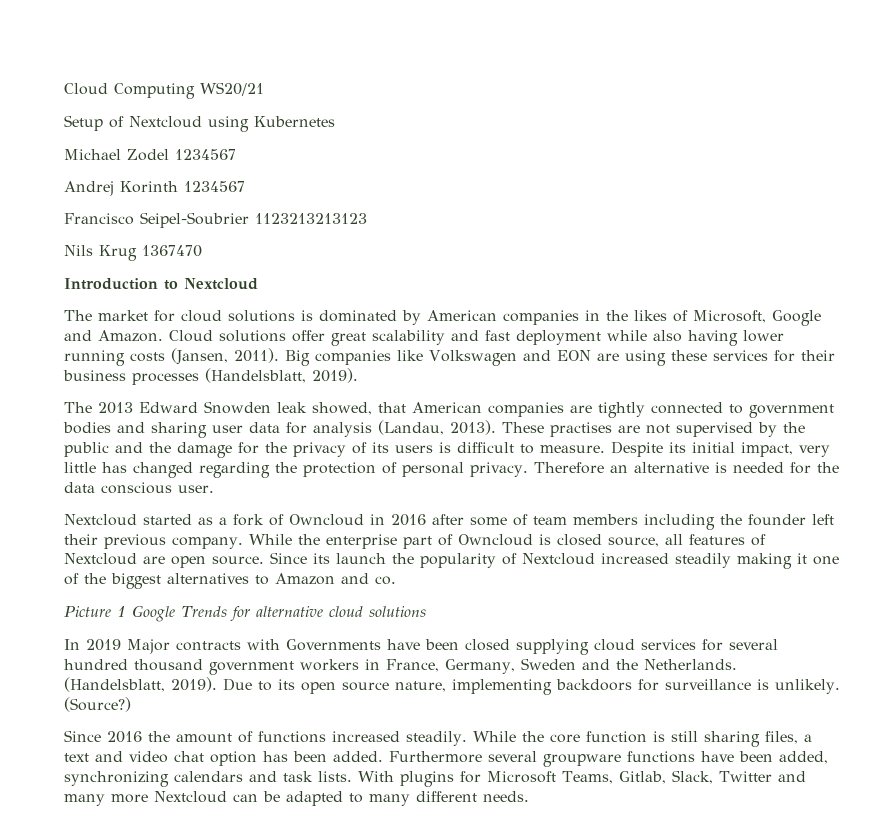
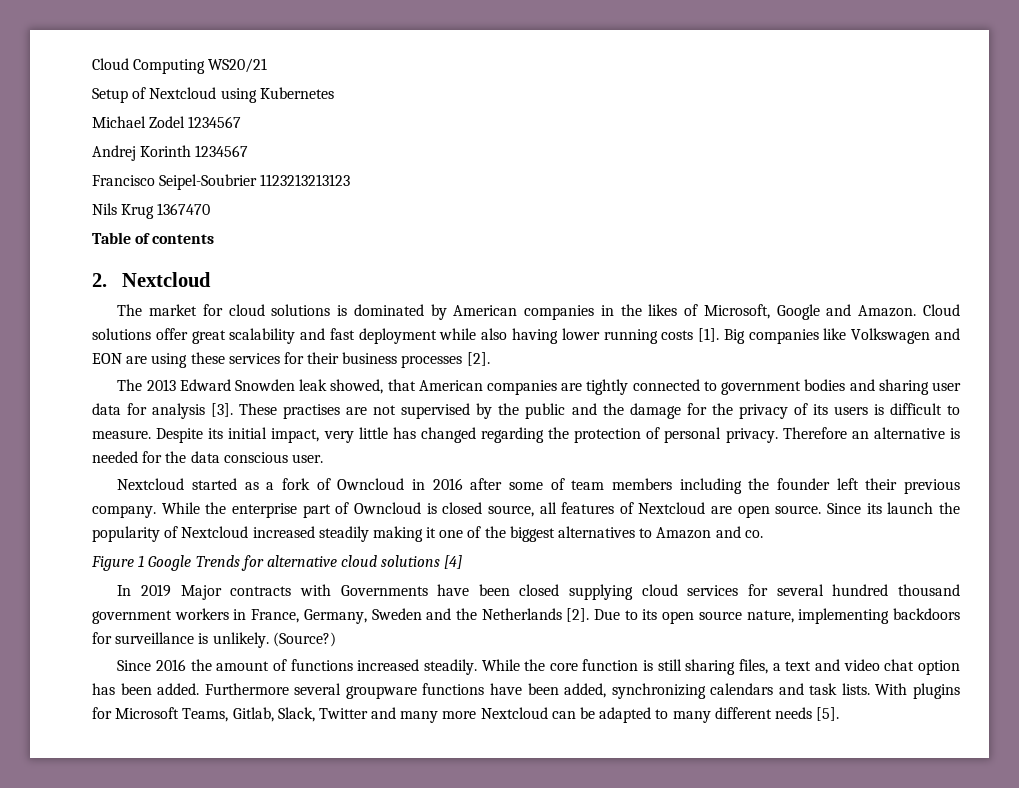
- Introduction to Nextcloud
+ Table of contents
+ 2. Nextcloud
- Cloud solutions offer great scalability and fast deployment while also having lower running costs (Jansen, 2011).
+ Cloud solutions offer great scalability and fast deployment while also having lower running costs [1].
- Big companies like Volkswagen and EON are using these services for their business processes (Handelsblatt, 2019).
+ Big companies like Volkswagen and EON are using these services for their business processes [2].
- The 2013 Edward Snowden leak showed, that American companies are tightly connected to government bodies and sharing user data for analysis (Landau, 2013).
+ The 2013 Edward Snowden leak showed, that American companies are tightly connected to government bodies and sharing user data for analysis [3].
- Picture 1 Google Trends for alternative cloud solutions
+ Figure 1 Google Trends for alternative cloud solutions [4]
- In 2019 Major contracts with Governments have been closed supplying cloud services for several hundred thousand government workers in France, Germany, Sweden and the Netherlands. (Handelsblatt, 2019).
+ In 2019 Major contracts with Governments have been closed supplying cloud services for several hundred thousand government workers in France, Germany, Sweden and the Netherlands [2].
- With plugins for Microsoft Teams, Gitlab, Slack, Twitter and many more Nextcloud can be adapted to many different needs.
+ With plugins for Microsoft Teams, Gitlab, Slack, Twitter and many more Nextcloud can be adapted to many different needs [5].

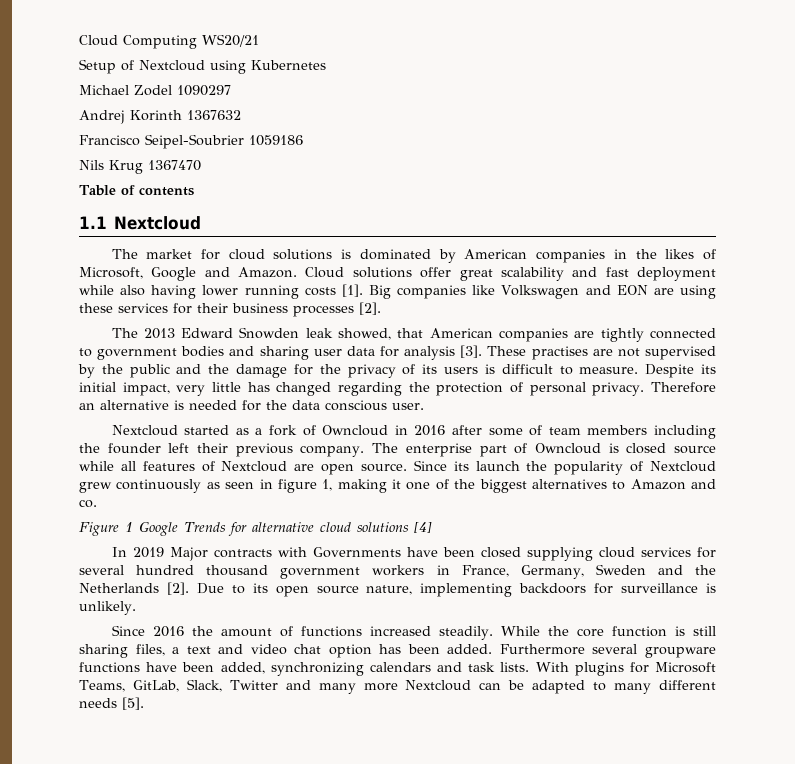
- Michael Zodel 1234567
+ Michael Zodel 1090297
- Andrej Korinth 1234567
+ Andrej Korinth 1367632
- Francisco Seipel-Soubrier 1123213213123
+ Francisco Seipel-Soubrier 1059186
- 2. Nextcloud
+ 1.1 Nextcloud
- While the enterprise part of Owncloud is closed source, all features of Nextcloud are open source.
+ The enterprise part of Owncloud is closed source while all features of Nextcloud are open source.
- Since its launch the popularity of Nextcloud increased steadily making it one of the biggest alternatives to Amazon and co.
+ Since its launch the popularity of Nextcloud grew continuously as seen in figure 1, making it one of the biggest alternatives to Amazon and co.
- (Source?)
- With plugins for Microsoft Teams, Gitlab, Slack, Twitter and many more Nextcloud can be adapted to many different needs [5].
+ With plugins for Microsoft Teams, GitLab, Slack, Twitter and many more Nextcloud can be adapted to many different needs [5].

